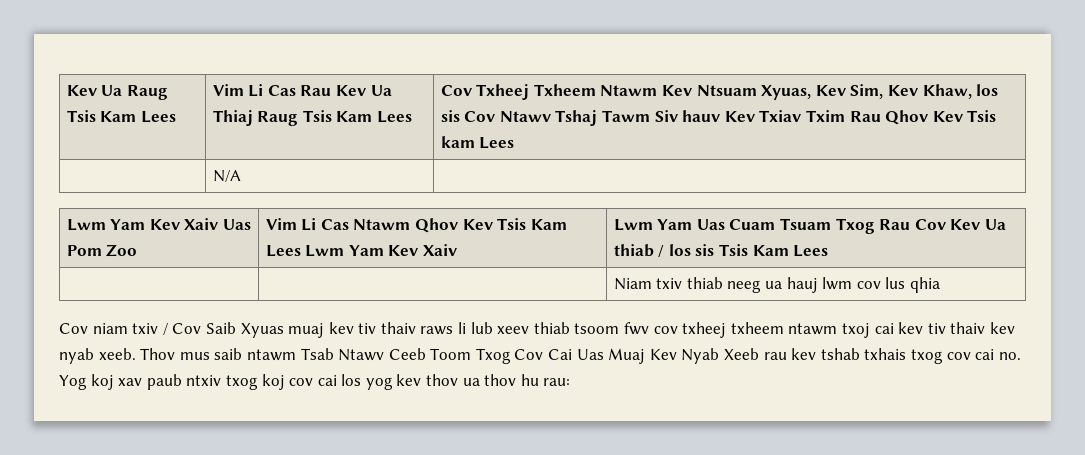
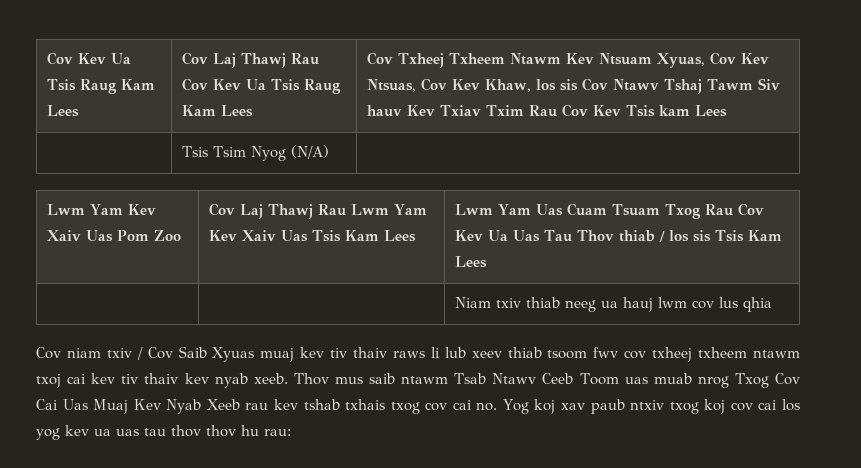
- Kev Ua Raug Tsis Kam Lees | Vim Li Cas Rau Kev Ua Thiaj Raug Tsis Kam Lees
+ Cov Kev Ua Tsis Raug Kam Lees | Cov Laj Thawj Rau Cov Kev Ua Tsis Raug Kam Lees
- Cov Txheej Txheem Ntawm Kev Ntsuam Xyuas, Kev Sim, Kev Khaw, los sis Cov Ntawv Tshaj Tawm Siv hauv Kev Txiav Txim Rau Qhov Kev Tsis kam Lees
+ Cov Txheej Txheem Ntawm Kev Ntsuam Xyuas, Cov Kev Ntsuas, Cov Kev Khaw, los sis Cov Ntawv Tshaj Tawm Siv hauv Kev Txiav Txim Rau Cov Kev Tsis kam Lees
- | N/A |
+ | Tsis Tsim Nyog (N/A) |
- Lwm Yam Kev Xaiv Uas Pom Zoo | Vim Li Cas Ntawm Qhov Kev Tsis Kam Lees Lwm Yam Kev Xaiv | Lwm Yam Uas Cuam Tsuam Txog Rau Cov Kev Ua thiab / los sis Tsis Kam Lees
+ Lwm Yam Kev Xaiv Uas Pom Zoo | Cov Laj Thawj Rau Lwm Yam Kev Xaiv Uas Tsis Kam Lees | Lwm Yam Uas Cuam Tsuam Txog Rau Cov Kev Ua Uas Tau Thov thiab / los sis Tsis Kam Lees
- Thov mus saib ntawm Tsab Ntawv Ceeb Toom Txog Cov Cai Uas Muaj Kev Nyab Xeeb rau kev tshab txhais txog cov cai no. Yog koj xav paub ntxiv txog koj cov cai los yog kev thov ua thov hu rau:
+ Thov mus saib ntawm Tsab Ntawv Ceeb Toom uas muab nrog Txog Cov Cai Uas Muaj Kev Nyab Xeeb rau kev tshab txhais txog cov cai no. Yog koj xav paub ntxiv txog koj cov cai los yog kev ua uas tau thov thov hu rau:

